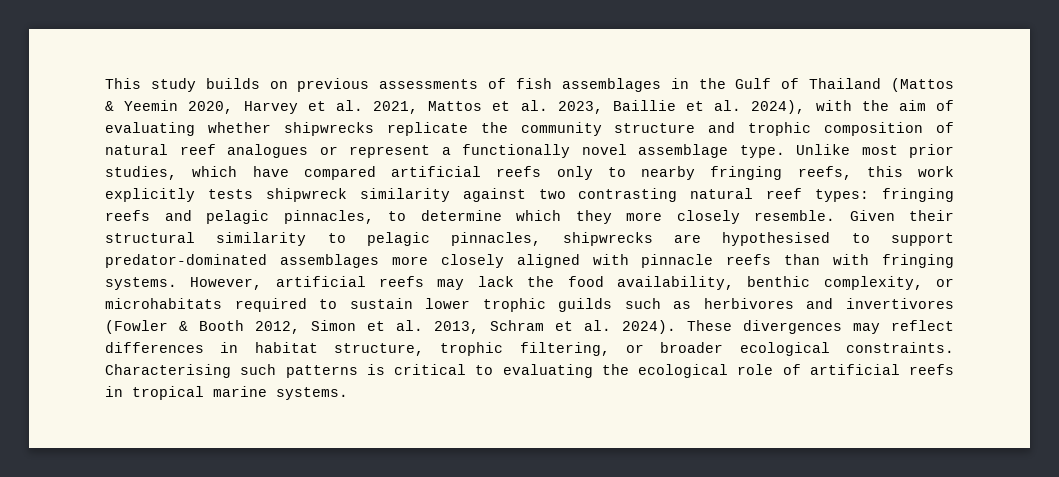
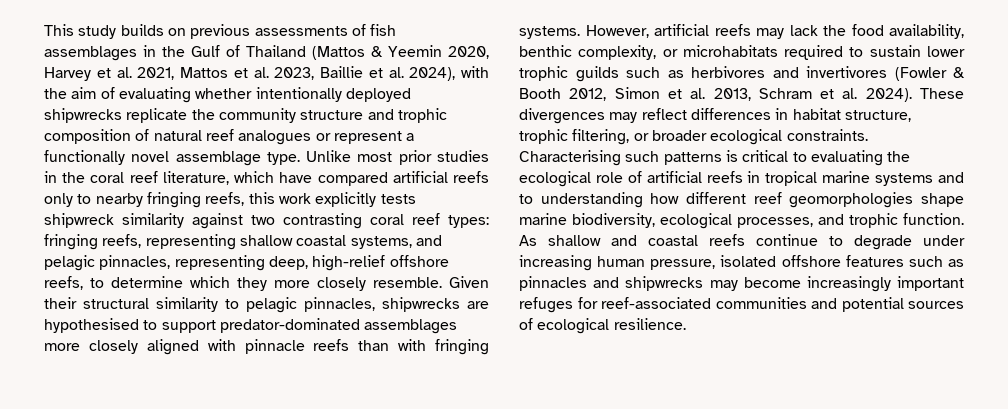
- This study builds on previous assessments of fish assemblages in the Gulf of Thailand (Mattos & Yeemin 2020, Harvey et al. 2021, Mattos et al. 2023, Baillie et al. 2024), with the aim of evaluating whether shipwrecks replicate the community structure and trophic composition of natural reef analogues or represent a functionally novel assemblage type.
+ This study builds on previous assessments of fish assemblages in the Gulf of Thailand (Mattos & Yeemin 2020, Harvey et al. 2021, Mattos et al. 2023, Baillie et al. 2024), with the aim of evaluating whether intentionally deployed shipwrecks replicate the community structure and trophic composition of natural reef analogues or represent a functionally novel assemblage type.
- Unlike most prior studies, which have compared artificial reefs only to nearby fringing reefs, this work explicitly tests shipwreck similarity against two contrasting natural reef types: fringing reefs and pelagic pinnacles, to determine which they more closely resemble.
+ Unlike most prior studies in the coral reef literature, which have compared artificial reefs only to nearby fringing reefs, this work explicitly tests shipwreck similarity against two contrasting coral reef types: fringing reefs, representing shallow coastal systems, and pelagic pinnacles, representing deep, high-relief offshore reefs, to determine which they more closely resemble.
- Characterising such patterns is critical to evaluating the ecological role of artificial reefs in tropical marine systems.
+ Characterising such patterns is critical to evaluating the ecological role of artificial reefs in tropical marine systems and to understanding how different reef geomorphologies shape marine biodiversity, ecological processes, and trophic function. As shallow and coastal reefs continue to degrade under increasing human pressure, isolated offshore features such as pinnacles and shipwrecks may become increasingly important refuges for reef-associated communities and potential sources of ecological resilience.

